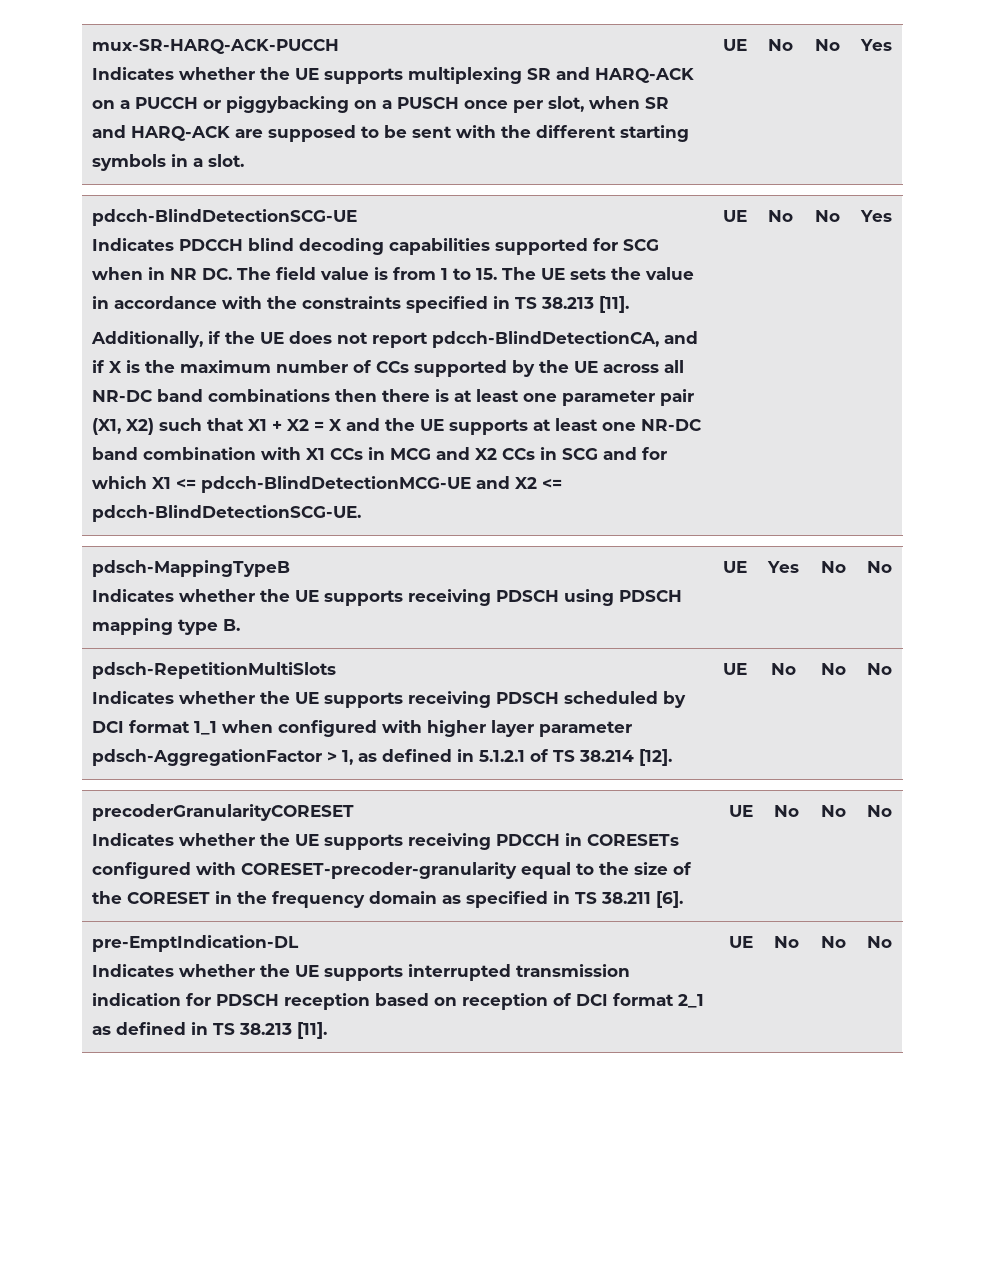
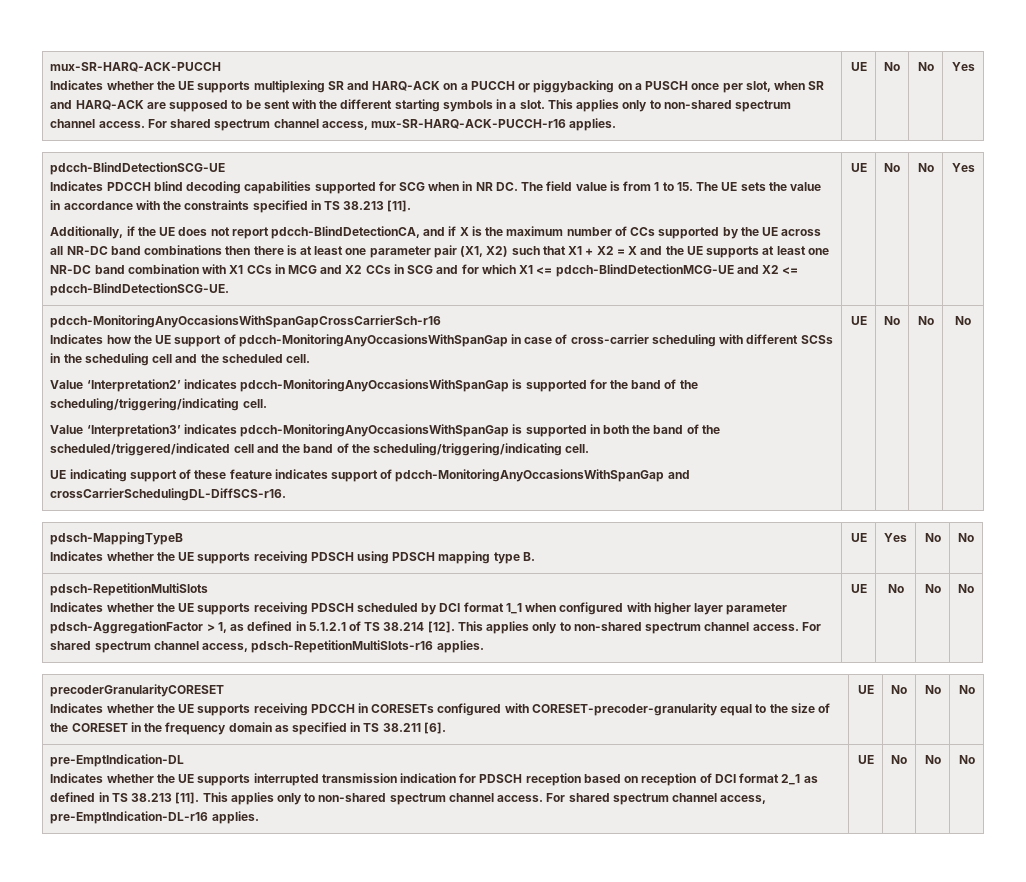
+ This applies only to non-shared spectrum channel access. For shared spectrum channel access, mux-SR-HARQ-ACK-PUCCH-r16 applies.
+ pdcch-MonitoringAnyOccasionsWithSpanGapCrossCarrierSch-r16
+ Indicates how the UE support of pdcch-MonitoringAnyOccasionsWithSpanGap in case of cross-carrier scheduling with different SCSs in the scheduling cell and the scheduled cell.
+ Value ‘Interpretation2’ indicates pdcch-MonitoringAnyOccasionsWithSpanGap is supported for the band of the scheduling/triggering/indicating cell.
+ Value ‘Interpretation3’ indicates pdcch-MonitoringAnyOccasionsWithSpanGap is supported in both the band of the scheduled/triggered/indicated cell and the band of the scheduling/triggering/indicating cell.
+ UE indicating support of these feature indicates support of pdcch-MonitoringAnyOccasionsWithSpanGap and crossCarrierSchedulingDL-DiffSCS-r16. | UE | No | No | No
+ This applies only to non-shared spectrum channel access. For shared spectrum channel access, pdsch-RepetitionMultiSlots-r16 applies.
+ This applies only to non-shared spectrum channel access. For shared spectrum channel access, pre-EmptIndication-DL-r16 applies.

